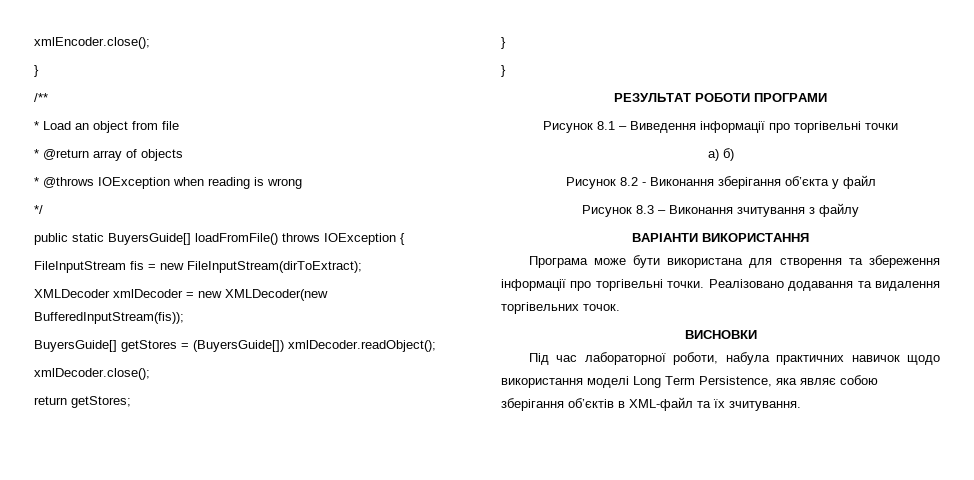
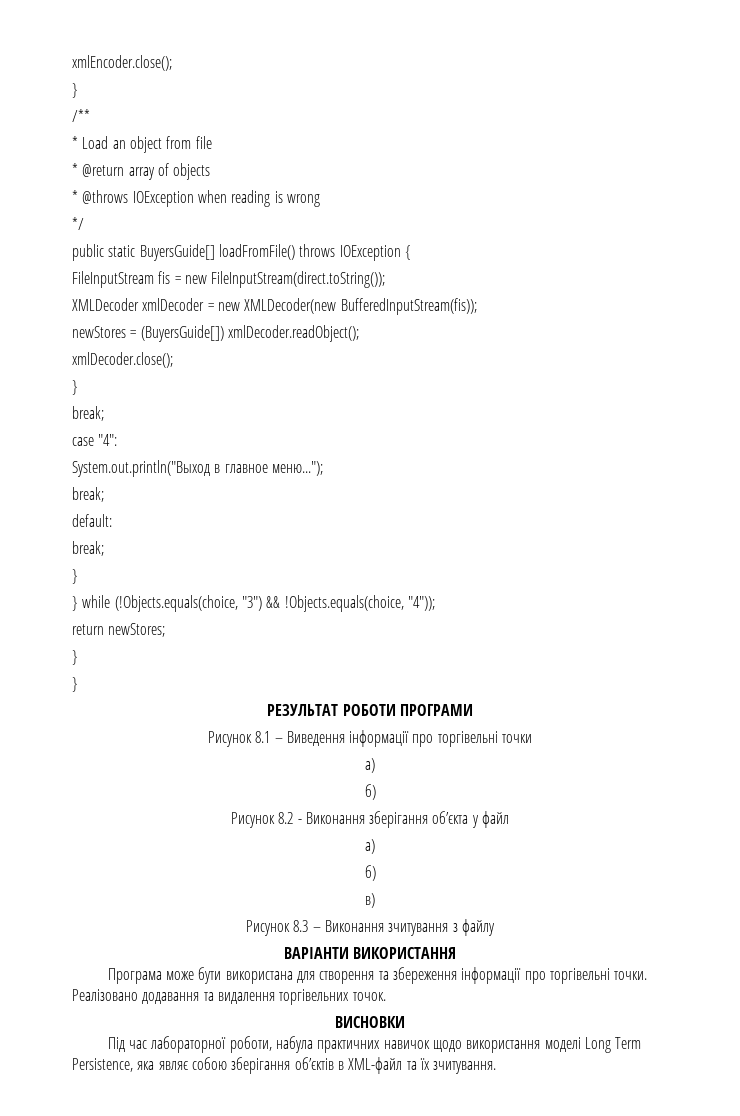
- FileInputStream fis = new FileInputStream(dirToExtract);
+ FileInputStream fis = new FileInputStream(direct.toString());
- BuyersGuide[] getStores = (BuyersGuide[]) xmlDecoder.readObject();
+ newStores = (BuyersGuide[]) xmlDecoder.readObject();
  xmlDecoder.close();
+ }
+ break;
+ case "4":
+ System.out.println("Выход в главное меню...");
+ break;
+ default:
+ break;
+ }
+ } while (!Objects.equals(choice, "3") && !Objects.equals(choice, "4"));
- return getStores;
+ return newStores;
  Рисунок 8.1 – Виведення інформації про торгівельні точки
- a) б)
+ a)
+ б)
  Рисунок 8.2 - Виконання зберігання об’єкта у файл
+ a)
+ б)
+ в)

